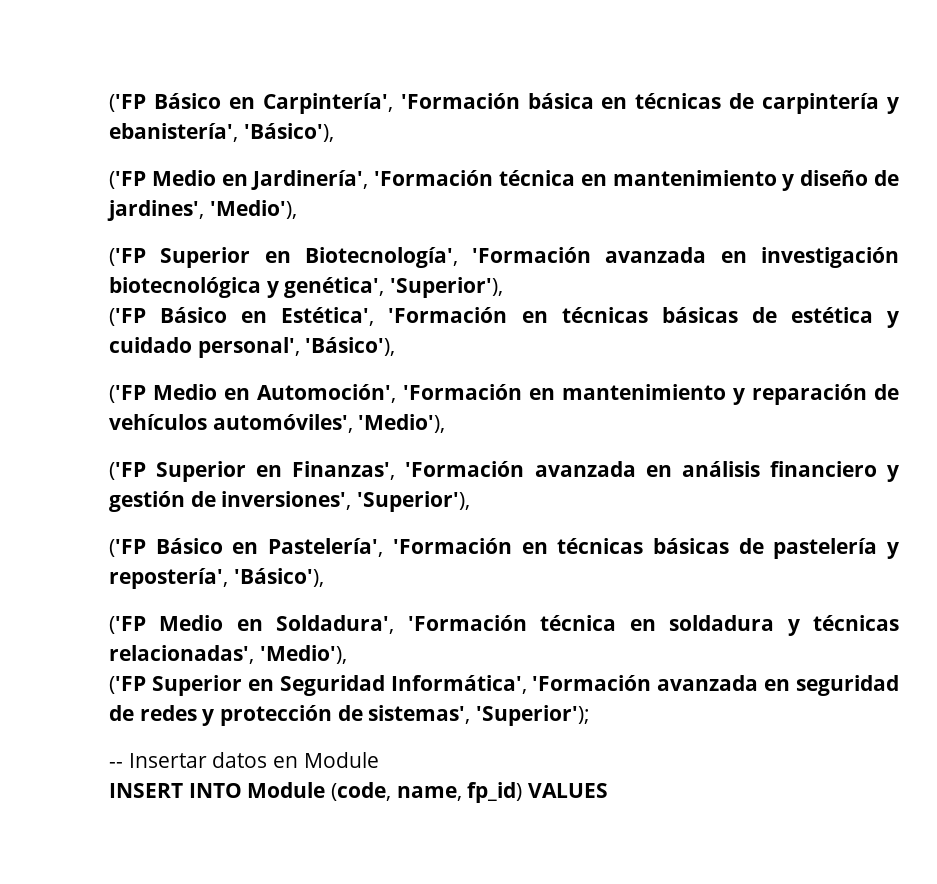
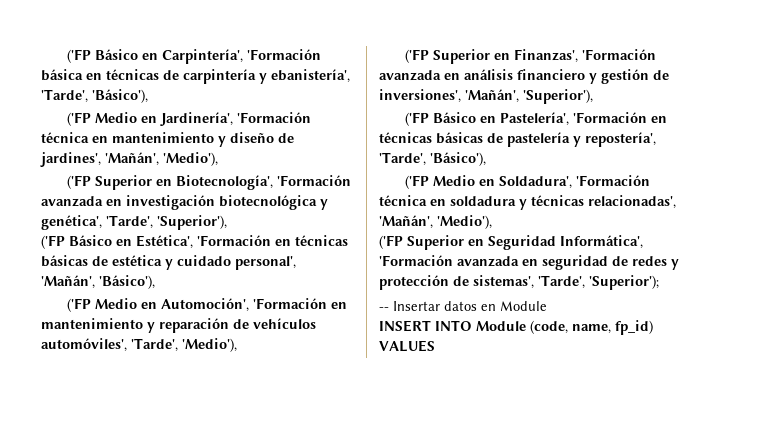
- ('FP Básico en Carpintería', 'Formación básica en técnicas de carpintería y ebanistería', 'Básico'),
+ ('FP Básico en Carpintería', 'Formación básica en técnicas de carpintería y ebanistería', 'Tarde', 'Básico'),
- ('FP Medio en Jardinería', 'Formación técnica en mantenimiento y diseño de jardines', 'Medio'),
+ ('FP Medio en Jardinería', 'Formación técnica en mantenimiento y diseño de jardines', 'Mañán', 'Medio'),
- ('FP Superior en Biotecnología', 'Formación avanzada en investigación biotecnológica y genética', 'Superior'),
+ ('FP Superior en Biotecnología', 'Formación avanzada en investigación biotecnológica y genética', 'Tarde', 'Superior'),
- ('FP Básico en Estética', 'Formación en técnicas básicas de estética y cuidado personal', 'Básico'),
+ ('FP Básico en Estética', 'Formación en técnicas básicas de estética y cuidado personal', 'Mañán', 'Básico'),
- ('FP Medio en Automoción', 'Formación en mantenimiento y reparación de vehículos automóviles', 'Medio'),
+ ('FP Medio en Automoción', 'Formación en mantenimiento y reparación de vehículos automóviles', 'Tarde', 'Medio'),
- ('FP Superior en Finanzas', 'Formación avanzada en análisis financiero y gestión de inversiones', 'Superior'),
+ ('FP Superior en Finanzas', 'Formación avanzada en análisis financiero y gestión de inversiones', 'Mañán', 'Superior'),
- ('FP Básico en Pastelería', 'Formación en técnicas básicas de pastelería y repostería', 'Básico'),
+ ('FP Básico en Pastelería', 'Formación en técnicas básicas de pastelería y repostería', 'Tarde', 'Básico'),
- ('FP Medio en Soldadura', 'Formación técnica en soldadura y técnicas relacionadas', 'Medio'),
+ ('FP Medio en Soldadura', 'Formación técnica en soldadura y técnicas relacionadas', 'Mañán', 'Medio'),
- ('FP Superior en Seguridad Informática', 'Formación avanzada en seguridad de redes y protección de sistemas', 'Superior');
+ ('FP Superior en Seguridad Informática', 'Formación avanzada en seguridad de redes y protección de sistemas', 'Tarde', 'Superior');

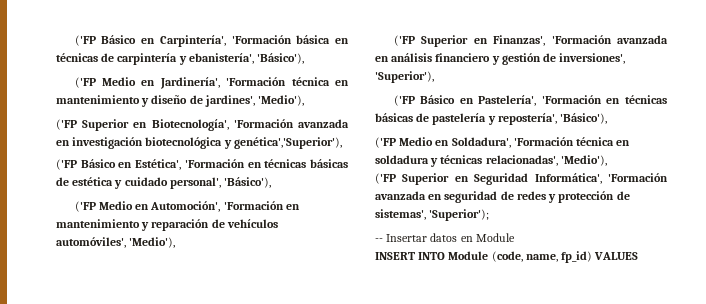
- ('FP Básico en Carpintería', 'Formación básica en técnicas de carpintería y ebanistería', 'Tarde', 'Básico'),
+ ('FP Básico en Carpintería', 'Formación básica en técnicas de carpintería y ebanistería', 'Básico'),
- ('FP Medio en Jardinería', 'Formación técnica en mantenimiento y diseño de jardines', 'Mañán', 'Medio'),
+ ('FP Medio en Jardinería', 'Formación técnica en mantenimiento y diseño de jardines', 'Medio'),
- ('FP Superior en Biotecnología', 'Formación avanzada en investigación biotecnológica y genética', 'Tarde', 'Superior'),
+ ('FP Superior en Biotecnología', 'Formación avanzada en investigación biotecnológica y genética','Superior'),
- ('FP Básico en Estética', 'Formación en técnicas básicas de estética y cuidado personal', 'Mañán', 'Básico'),
+ ('FP Básico en Estética', 'Formación en técnicas básicas de estética y cuidado personal', 'Básico'),
- ('FP Medio en Automoción', 'Formación en mantenimiento y reparación de vehículos automóviles', 'Tarde', 'Medio'),
+ ('FP Medio en Automoción', 'Formación en mantenimiento y reparación de vehículos automóviles', 'Medio'),
- ('FP Superior en Finanzas', 'Formación avanzada en análisis financiero y gestión de inversiones', 'Mañán', 'Superior'),
+ ('FP Superior en Finanzas', 'Formación avanzada en análisis financiero y gestión de inversiones', 'Superior'),
- ('FP Básico en Pastelería', 'Formación en técnicas básicas de pastelería y repostería', 'Tarde', 'Básico'),
+ ('FP Básico en Pastelería', 'Formación en técnicas básicas de pastelería y repostería', 'Básico'),
- ('FP Medio en Soldadura', 'Formación técnica en soldadura y técnicas relacionadas', 'Mañán', 'Medio'),
+ ('FP Medio en Soldadura', 'Formación técnica en soldadura y técnicas relacionadas', 'Medio'),
- ('FP Superior en Seguridad Informática', 'Formación avanzada en seguridad de redes y protección de sistemas', 'Tarde', 'Superior');
+ ('FP Superior en Seguridad Informática', 'Formación avanzada en seguridad de redes y protección de sistemas', 'Superior');

